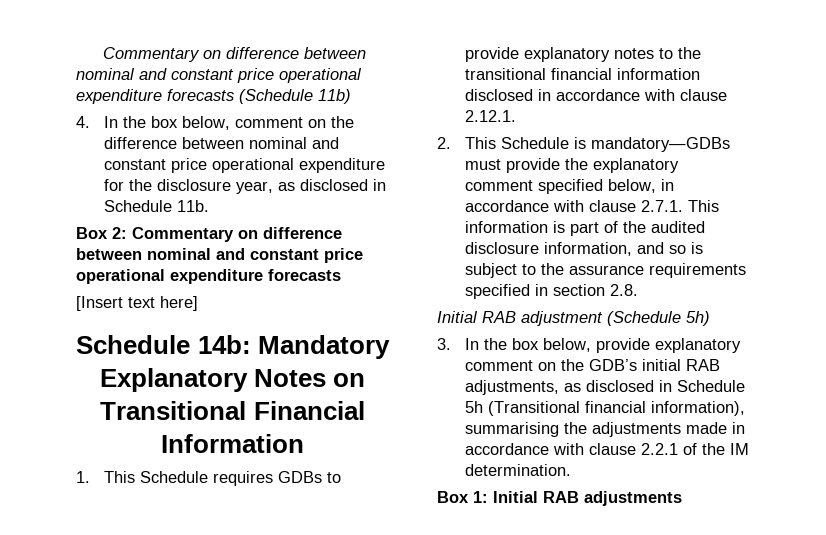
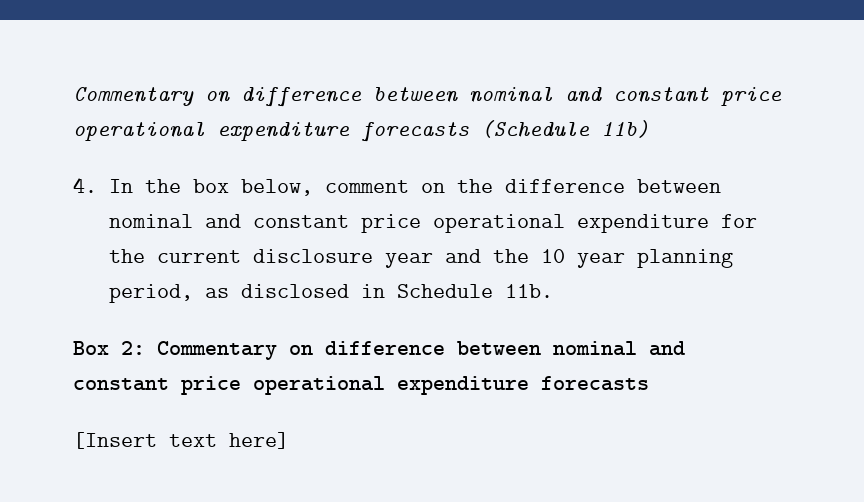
- 4. In the box below, comment on the difference between nominal and constant price operational expenditure for the disclosure year, as disclosed in Schedule 11b.
+ 4. In the box below, comment on the difference between nominal and constant price operational expenditure for the current disclosure year and the 10 year planning period, as disclosed in Schedule 11b.
- Schedule 14b: Mandatory Explanatory Notes on Transitional Financial Information
- 1. This Schedule requires GDBs to provide explanatory notes to the transitional financial information disclosed in accordance with clause 2.12.1.
- 2. This Schedule is mandatory—GDBs must provide the explanatory comment specified below, in accordance with clause 2.7.1. This information is part of the audited disclosure information, and so is subject to the assurance requirements specified in section 2.8.
- Initial RAB adjustment (Schedule 5h)
- 3. In the box below, provide explanatory comment on the GDB’s initial RAB adjustments, as disclosed in Schedule 5h (Transitional financial information), summarising the adjustments made in accordance with clause 2.2.1 of the IM determination.
- Box 1: Initial RAB adjustments

